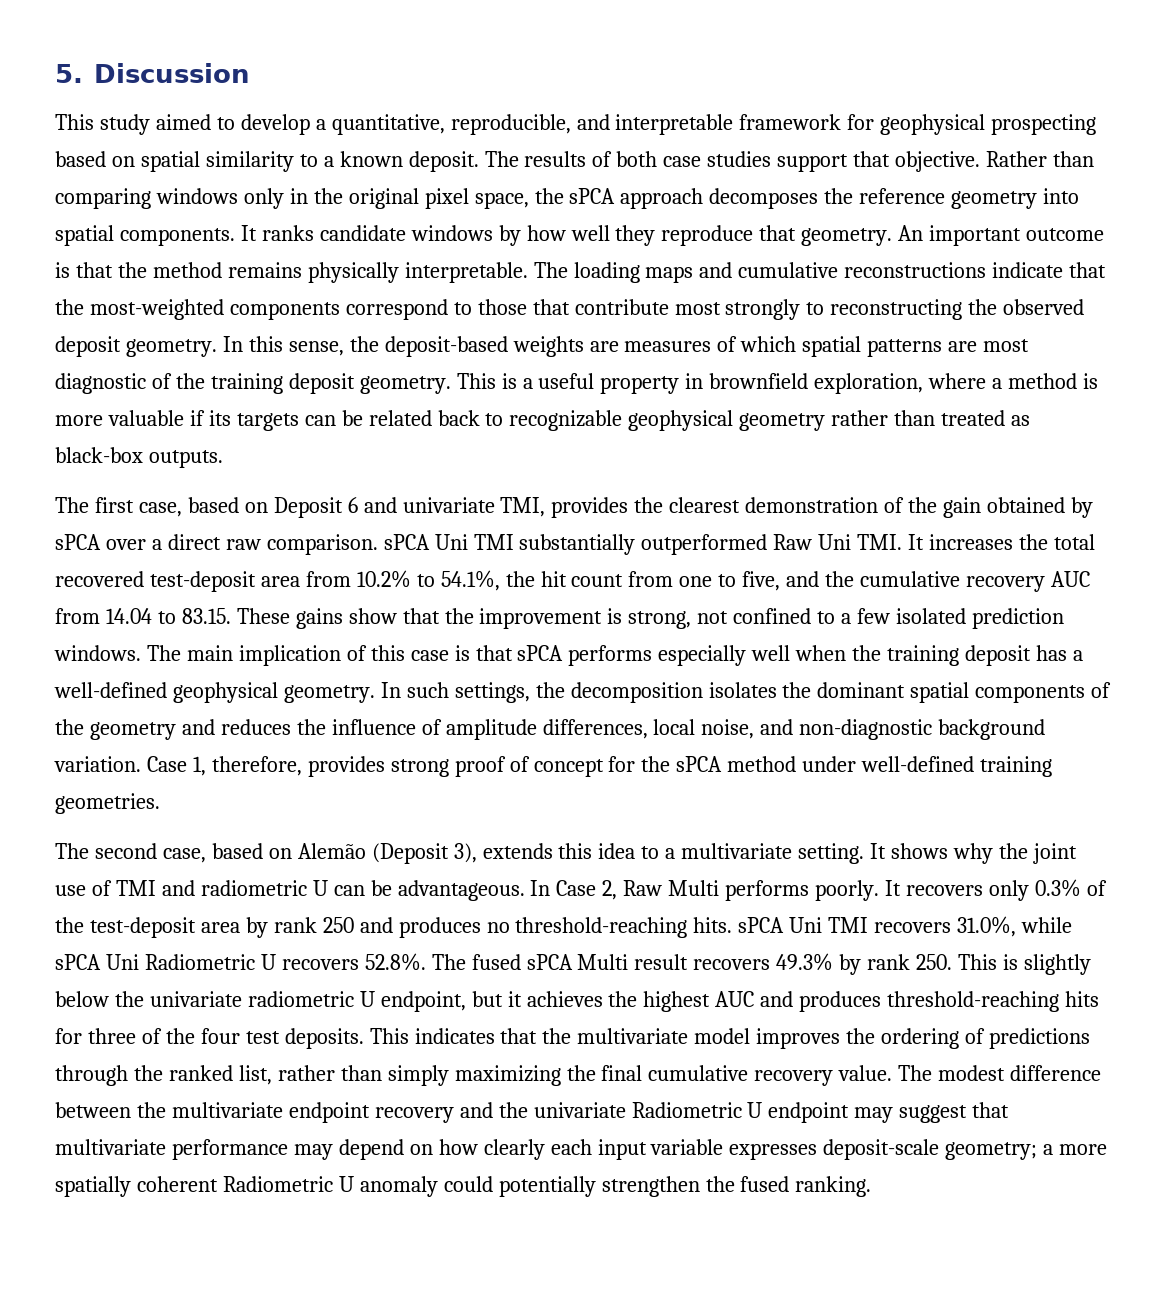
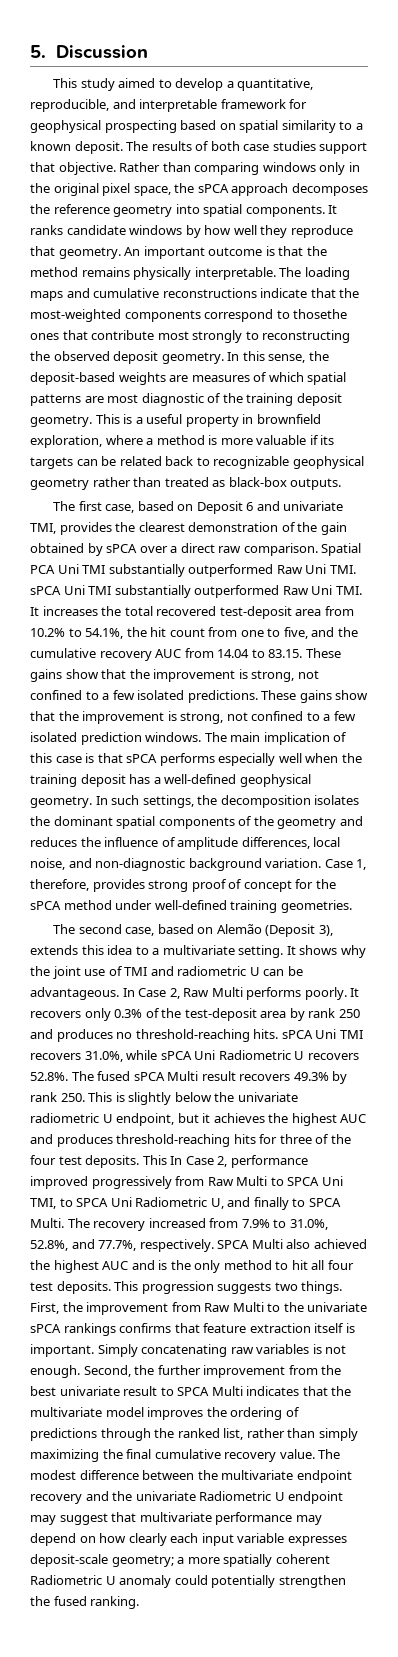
- The loading maps and cumulative reconstructions indicate that the most-weighted components correspond to those that contribute most strongly to reconstructing the observed deposit geometry.
+ The loading maps and cumulative reconstructions indicate that the most-weighted components correspond to thosethe ones that contribute most strongly to reconstructing the observed deposit geometry.
- The first case, based on Deposit 6 and univariate TMI, provides the clearest demonstration of the gain obtained by sPCA over a direct raw comparison. sPCA Uni TMI substantially outperformed Raw Uni TMI. It increases the total recovered test-deposit area from 10.2% to 54.1%, the hit count from one to five, and the cumulative recovery AUC from 14.04 to 83.15. These gains show that the improvement is strong, not confined to a few isolated prediction windows.
+ The first case, based on Deposit 6 and univariate TMI, provides the clearest demonstration of the gain obtained by sPCA over a direct raw comparison. Spatial PCA Uni TMI substantially outperformed Raw Uni TMI. sPCA Uni TMI substantially outperformed Raw Uni TMI. It increases the total recovered test-deposit area from 10.2% to 54.1%, the hit count from one to five, and the cumulative recovery AUC from 14.04 to 83.15. These gains show that the improvement is strong, not confined to a few isolated predictions. These gains show that the improvement is strong, not confined to a few isolated prediction windows.
- This indicates that the multivariate model improves the ordering of predictions through the ranked list, rather than simply maximizing the final cumulative recovery value.
+ This In Case 2, performance improved progressively from Raw Multi to SPCA Uni TMI, to SPCA Uni Radiometric U, and finally to SPCA Multi. The recovery increased from 7.9% to 31.0%, 52.8%, and 77.7%, respectively. SPCA Multi also achieved the highest AUC and is the only method to hit all four test deposits. This progression suggests two things. First, the improvement from Raw Multi to the univariate sPCA rankings confirms that feature extraction itself is important. Simply concatenating raw variables is not enough. Second, the further improvement from the best univariate result to SPCA Multi indicates that the multivariate model improves the ordering of predictions through the ranked list, rather than simply maximizing the final cumulative recovery value.

